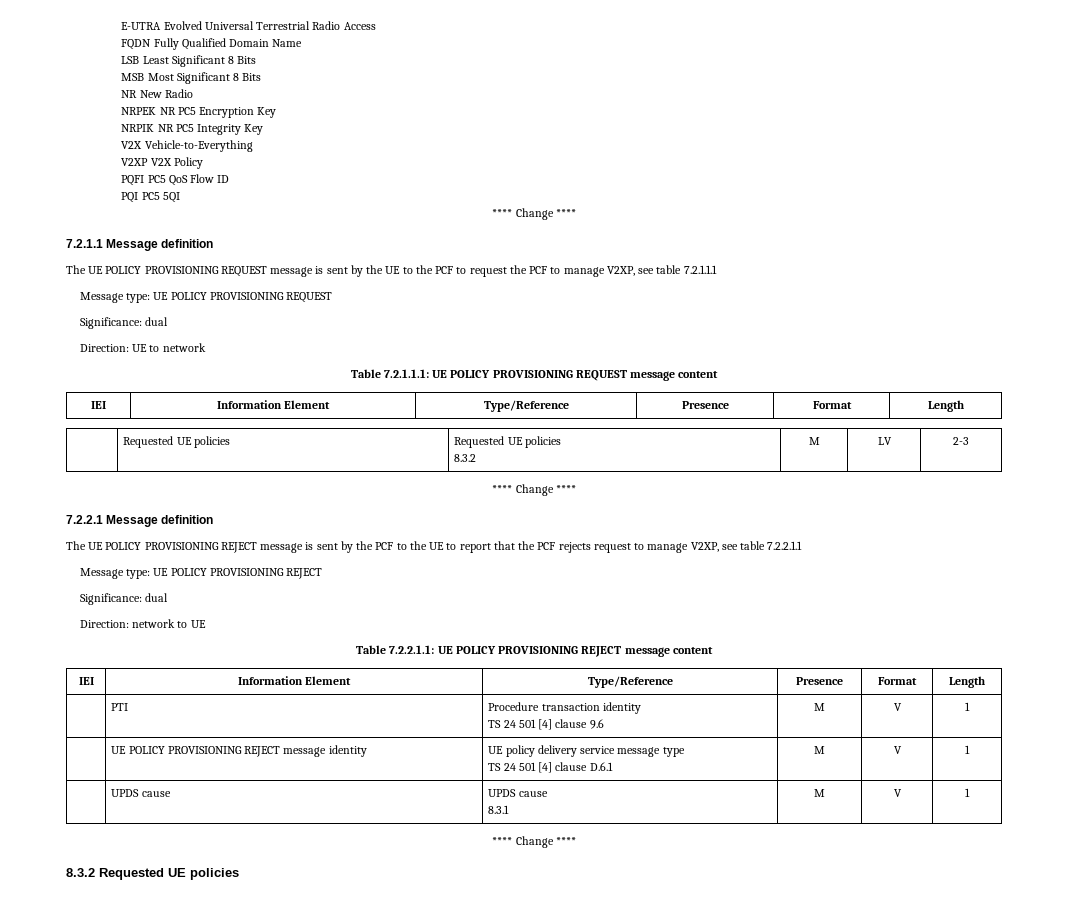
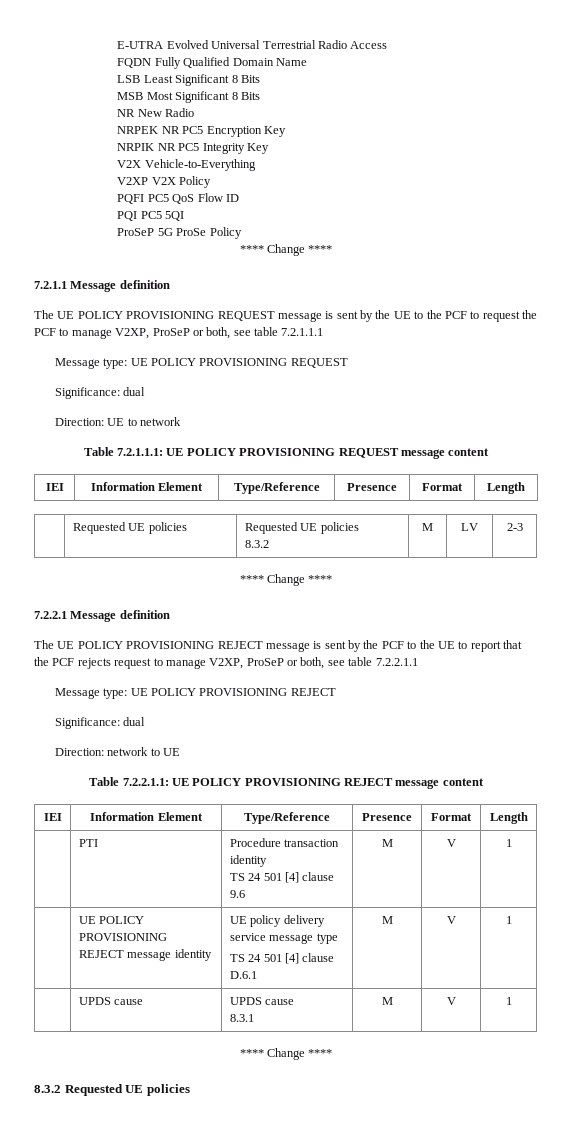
+ ProSeP 5G ProSe Policy
- The UE POLICY PROVISIONING REQUEST message is sent by the UE to the PCF to request the PCF to manage V2XP, see table 7.2.1.1.1
+ The UE POLICY PROVISIONING REQUEST message is sent by the UE to the PCF to request the PCF to manage V2XP, ProSeP or both, see table 7.2.1.1.1
- The UE POLICY PROVISIONING REJECT message is sent by the PCF to the UE to report that the PCF rejects request to manage V2XP, see table 7.2.2.1.1
+ The UE POLICY PROVISIONING REJECT message is sent by the PCF to the UE to report that the PCF rejects request to manage V2XP, ProSeP or both, see table 7.2.2.1.1

